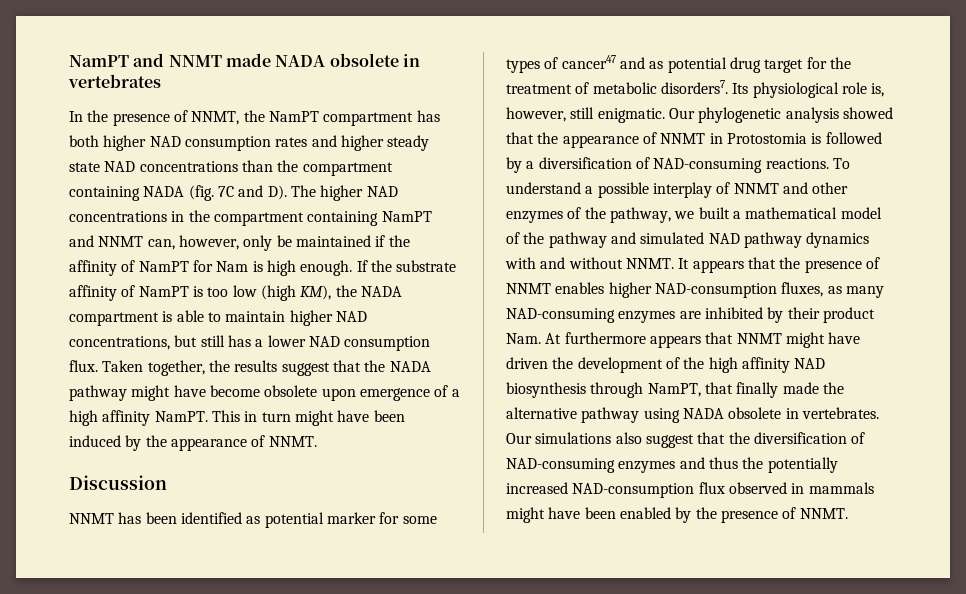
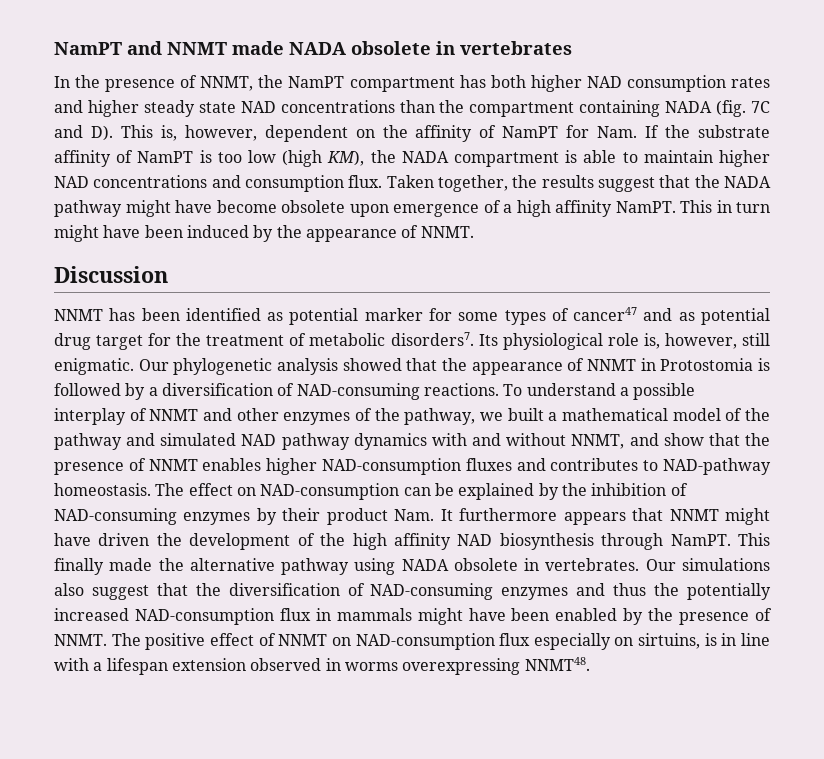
- In the presence of NNMT, the NamPT compartment has both higher NAD consumption rates and higher steady state NAD concentrations than the compartment containing NADA (fig. 7C and D). The higher NAD concentrations in the compartment containing NamPT and NNMT can, however, only be maintained if the affinity of NamPT for Nam is high enough. If the substrate affinity of NamPT is too low (high KM), the NADA compartment is able to maintain higher NAD concentrations, but still has a lower NAD consumption flux.
+ In the presence of NNMT, the NamPT compartment has both higher NAD consumption rates and higher steady state NAD concentrations than the compartment containing NADA (fig. 7C and D). This is, however, dependent on the affinity of NamPT for Nam. If the substrate affinity of NamPT is too low (high KM), the NADA compartment is able to maintain higher NAD concentrations and consumption flux.
- To understand a possible interplay of NNMT and other enzymes of the pathway, we built a mathematical model of the pathway and simulated NAD pathway dynamics with and without NNMT. It appears that the presence of NNMT enables higher NAD-consumption fluxes, as many NAD-consuming enzymes are inhibited by their product Nam. At furthermore appears that NNMT might have driven the development of the high affinity NAD biosynthesis through NamPT, that finally made the alternative pathway using NADA obsolete in vertebrates.
+ To understand a possible interplay of NNMT and other enzymes of the pathway, we built a mathematical model of the pathway and simulated NAD pathway dynamics with and without NNMT, and show that the presence of NNMT enables higher NAD-consumption fluxes and contributes to NAD-pathway homeostasis. The effect on NAD-consumption can be explained by the inhibition of NAD-consuming enzymes by their product Nam. It furthermore appears that NNMT might have driven the development of the high affinity NAD biosynthesis through NamPT. This finally made the alternative pathway using NADA obsolete in vertebrates.
- Our simulations also suggest that the diversification of NAD-consuming enzymes and thus the potentially increased NAD-consumption flux observed in mammals might have been enabled by the presence of NNMT.
+ Our simulations also suggest that the diversification of NAD-consuming enzymes and thus the potentially increased NAD-consumption flux in mammals might have been enabled by the presence of NNMT.
+ The positive effect of NNMT on NAD-consumption flux especially on sirtuins, is in line with a lifespan extension observed in worms overexpressing NNMT48.

